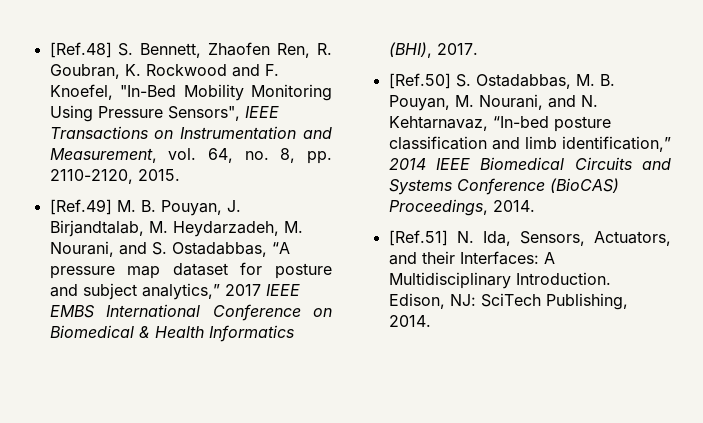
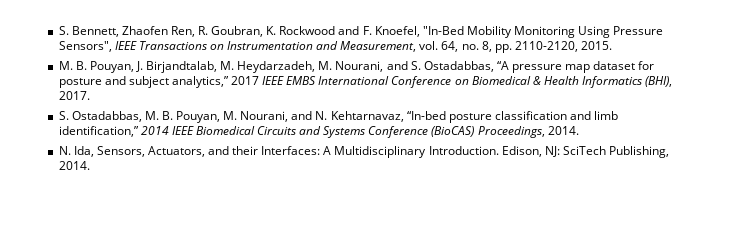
- [Ref.48] S. Bennett, Zhaofen Ren, R. Goubran, K. Rockwood and F. Knoefel, "In-Bed Mobility Monitoring Using Pressure Sensors", IEEE Transactions on Instrumentation and Measurement, vol. 64, no. 8, pp. 2110-2120, 2015.
+ S. Bennett, Zhaofen Ren, R. Goubran, K. Rockwood and F. Knoefel, "In-Bed Mobility Monitoring Using Pressure Sensors", IEEE Transactions on Instrumentation and Measurement, vol. 64, no. 8, pp. 2110-2120, 2015.
- [Ref.49] M. B. Pouyan, J. Birjandtalab, M. Heydarzadeh, M. Nourani, and S. Ostadabbas, “A pressure map dataset for posture and subject analytics,” 2017 IEEE EMBS International Conference on Biomedical & Health Informatics (BHI), 2017.
+ M. B. Pouyan, J. Birjandtalab, M. Heydarzadeh, M. Nourani, and S. Ostadabbas, “A pressure map dataset for posture and subject analytics,” 2017 IEEE EMBS International Conference on Biomedical & Health Informatics (BHI), 2017.
- [Ref.50] S. Ostadabbas, M. B. Pouyan, M. Nourani, and N. Kehtarnavaz, “In-bed posture classification and limb identification,” 2014 IEEE Biomedical Circuits and Systems Conference (BioCAS) Proceedings, 2014.
+ S. Ostadabbas, M. B. Pouyan, M. Nourani, and N. Kehtarnavaz, “In-bed posture classification and limb identification,” 2014 IEEE Biomedical Circuits and Systems Conference (BioCAS) Proceedings, 2014.
- [Ref.51] N. Ida, Sensors, Actuators, and their Interfaces: A Multidisciplinary Introduction.
+ N. Ida, Sensors, Actuators, and their Interfaces: A Multidisciplinary Introduction.

